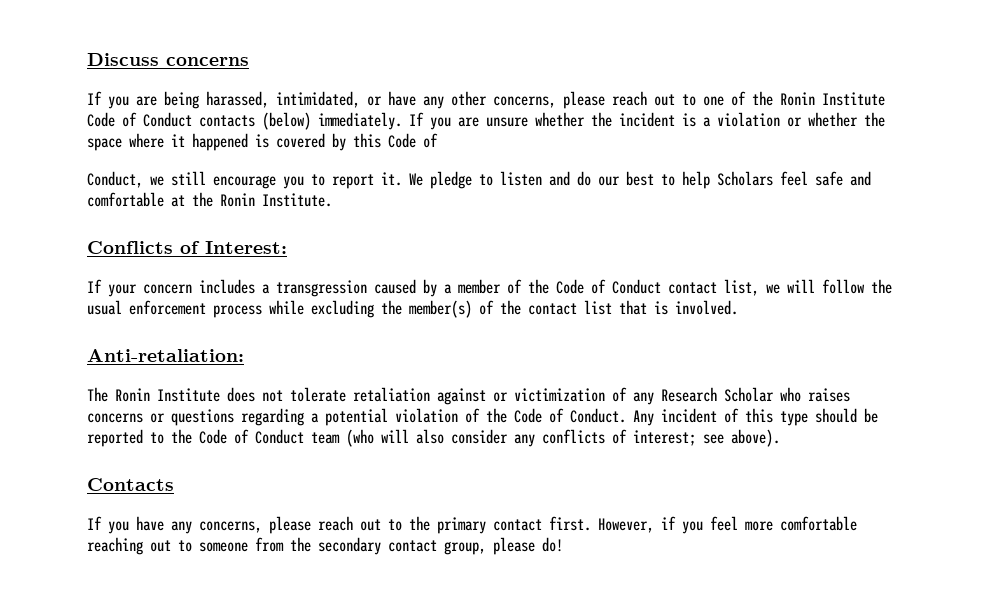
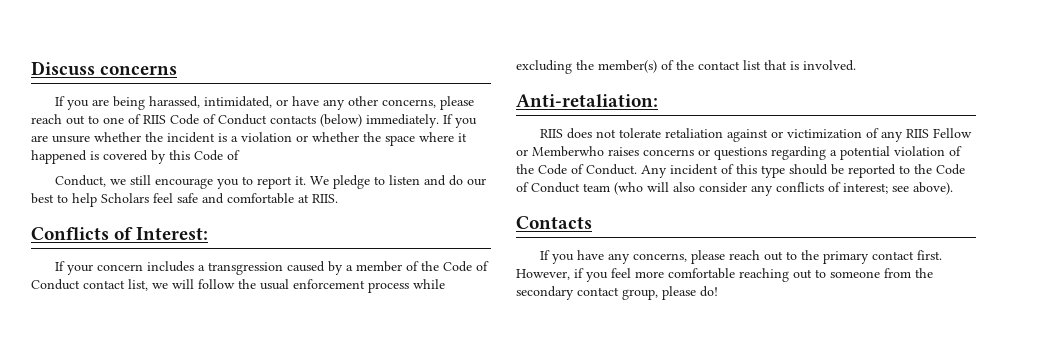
- If you are being harassed, intimidated, or have any other concerns, please reach out to one of the Ronin Institute Code of Conduct contacts (below) immediately.
+ If you are being harassed, intimidated, or have any other concerns, please reach out to one of RIIS Code of Conduct contacts (below) immediately.
- We pledge to listen and do our best to help Scholars feel safe and comfortable at the Ronin Institute.
+ We pledge to listen and do our best to help Scholars feel safe and comfortable at RIIS.
- The Ronin Institute does not tolerate retaliation against or victimization of any Research Scholar who raises concerns or questions regarding a potential violation of the Code of Conduct.
+ RIIS does not tolerate retaliation against or victimization of any RIIS Fellow or Memberwho raises concerns or questions regarding a potential violation of the Code of Conduct.

